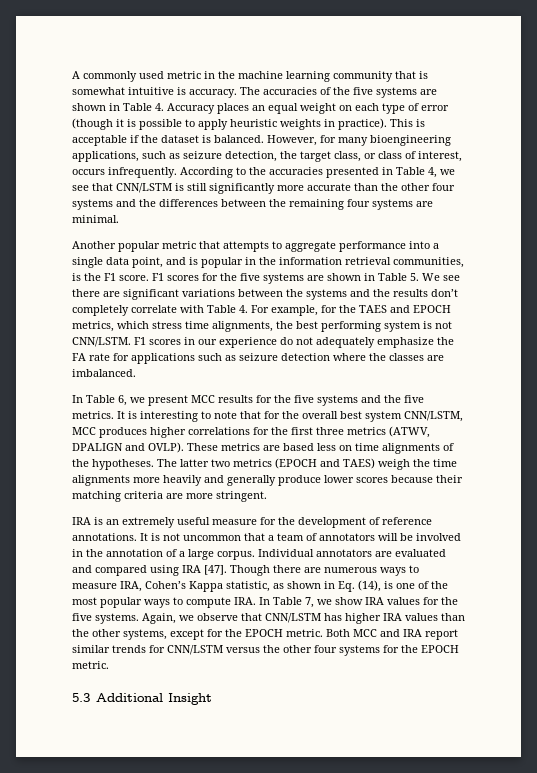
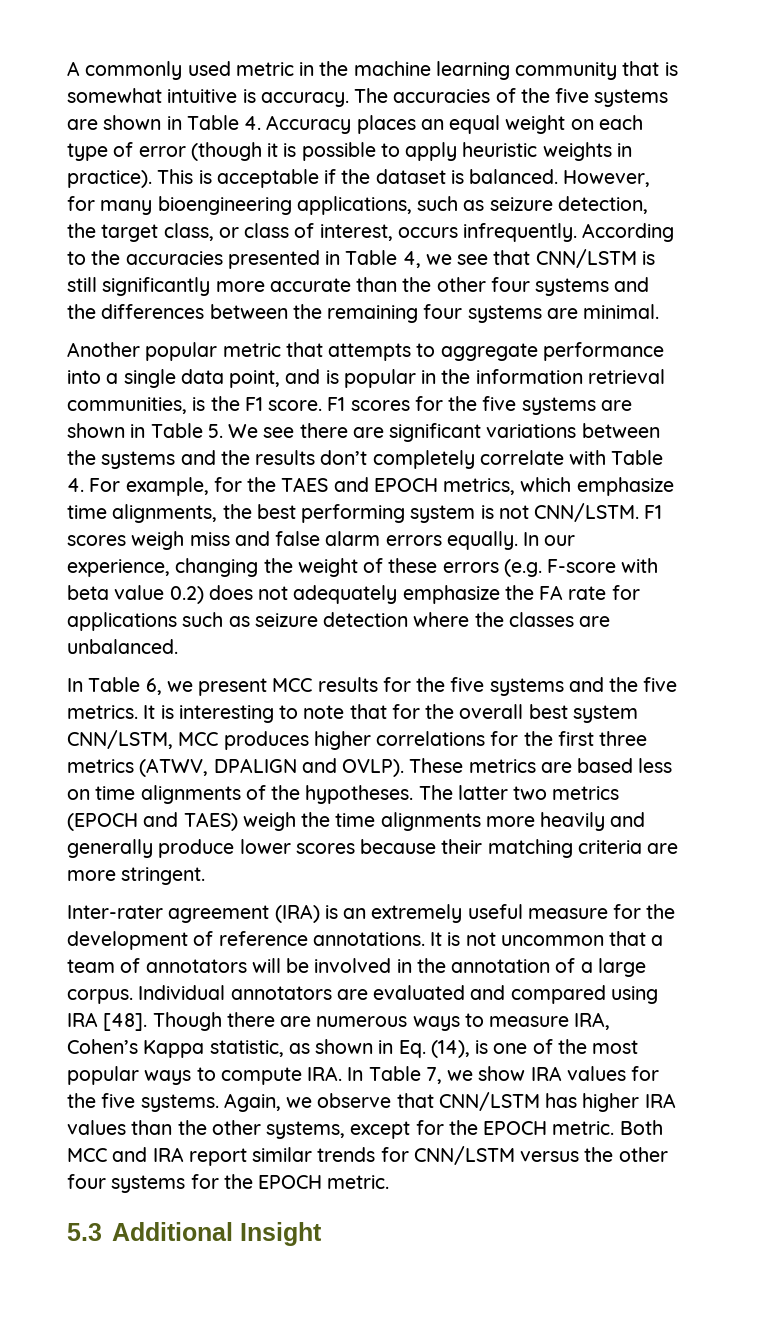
- F1 scores for the five systems are shown in Table 5. We see there are significant variations between the systems and the results don’t completely correlate with Table 4. For example, for the TAES and EPOCH metrics, which stress time alignments, the best performing system is not CNN/LSTM.
+ F1 scores for the five systems are shown in Table 5. We see there are significant variations between the systems and the results don’t completely correlate with Table 4. For example, for the TAES and EPOCH metrics, which emphasize time alignments, the best performing system is not CNN/LSTM.
- F1 scores in our experience do not adequately emphasize the FA rate for applications such as seizure detection where the classes are imbalanced.
+ F1 scores weigh miss and false alarm errors equally. In our experience, changing the weight of these errors (e.g. F-score with beta value 0.2) does not adequately emphasize the FA rate for applications such as seizure detection where the classes are unbalanced.
- IRA is an extremely useful measure for the development of reference annotations.
+ Inter-rater agreement (IRA) is an extremely useful measure for the development of reference annotations.
- Individual annotators are evaluated and compared using IRA [47].
+ Individual annotators are evaluated and compared using IRA [48].

